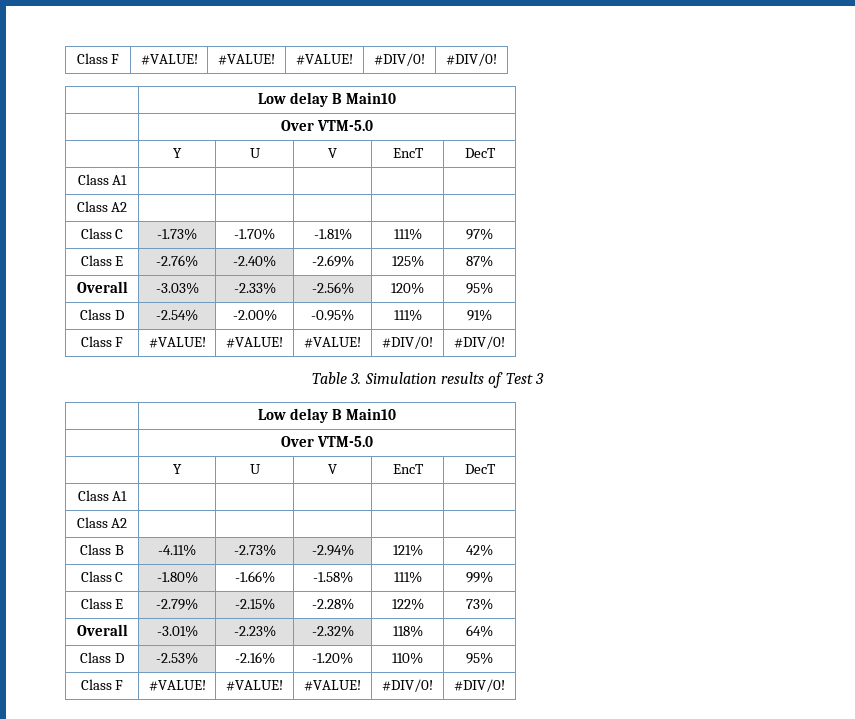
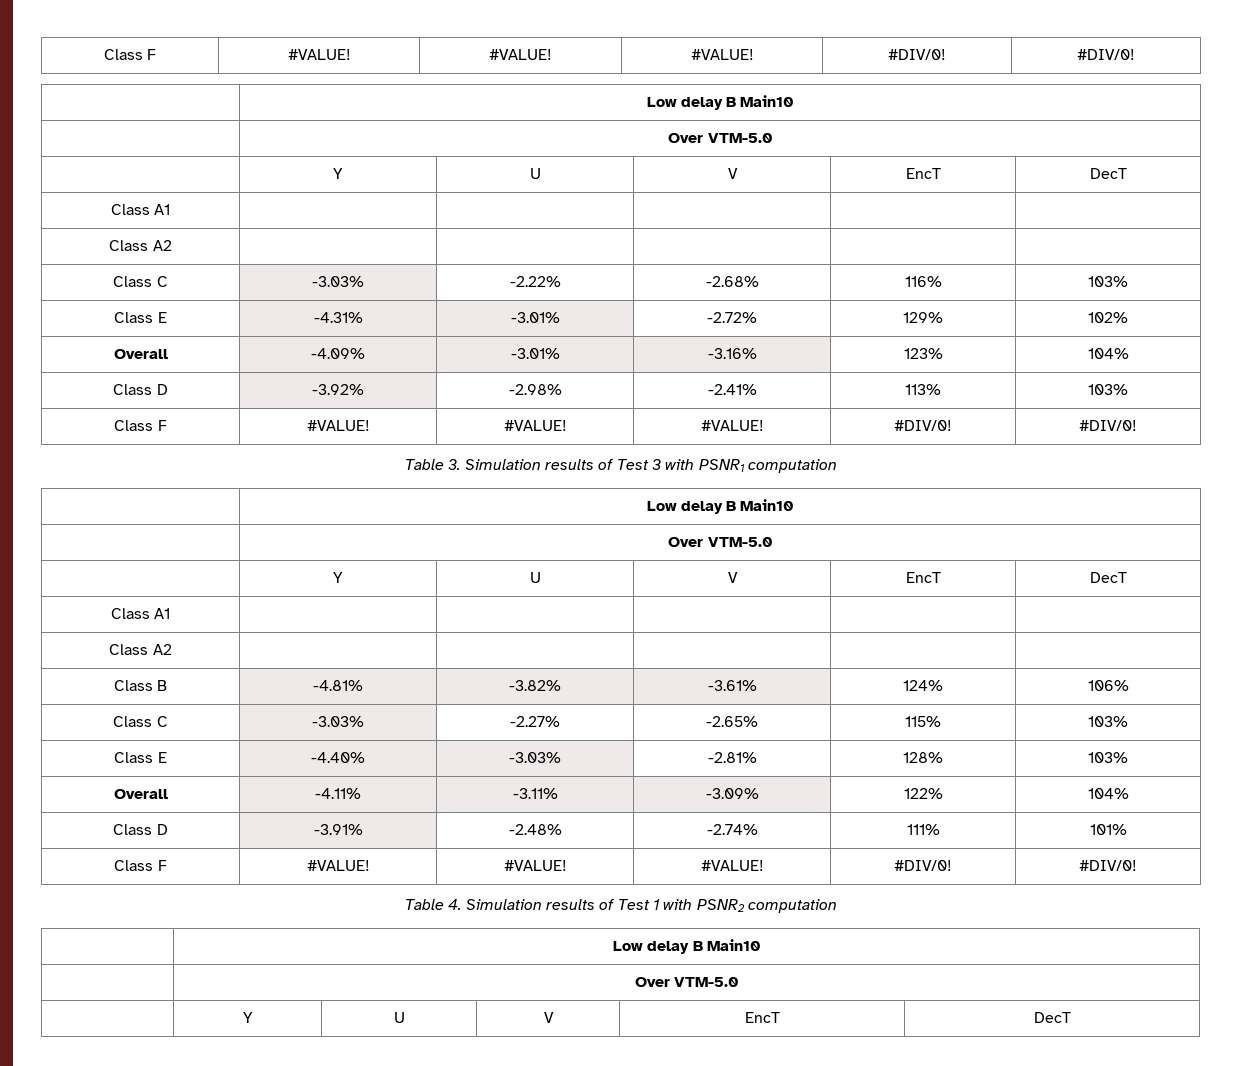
- Class C | -1.73% | -1.70% | -1.81% | 111% | 97%
- Class E | -2.76% | -2.40% | -2.69% | 125% | 87%
- Overall | -3.03% | -2.33% | -2.56% | 120% | 95%
- Class D | -2.54% | -2.00% | -0.95% | 111% | 91%
+ Class C | -3.03% | -2.22% | -2.68% | 116% | 103%
+ Class E | -4.31% | -3.01% | -2.72% | 129% | 102%
+ Overall | -4.09% | -3.01% | -3.16% | 123% | 104%
+ Class D | -3.92% | -2.98% | -2.41% | 113% | 103%
- Table 3. Simulation results of Test 3
+ Table 3. Simulation results of Test 3 with PSNR1 computation
- Class B | -4.11% | -2.73% | -2.94% | 121% | 42%
- Class C | -1.80% | -1.66% | -1.58% | 111% | 99%
- Class E | -2.79% | -2.15% | -2.28% | 122% | 73%
- Overall | -3.01% | -2.23% | -2.32% | 118% | 64%
- Class D | -2.53% | -2.16% | -1.20% | 110% | 95%
+ Class B | -4.81% | -3.82% | -3.61% | 124% | 106%
+ Class C | -3.03% | -2.27% | -2.65% | 115% | 103%
+ Class E | -4.40% | -3.03% | -2.81% | 128% | 103%
+ Overall | -4.11% | -3.11% | -3.09% | 122% | 104%
+ Class D | -3.91% | -2.48% | -2.74% | 111% | 101%
  Class F | #VALUE! | #VALUE! | #VALUE! | #DIV/0! | #DIV/0!
+ Table 4. Simulation results of Test 1 with PSNR2 computation
+ | Low delay B Main10
+ | Over VTM-5.0
+ | Y | U | V | EncT | DecT

